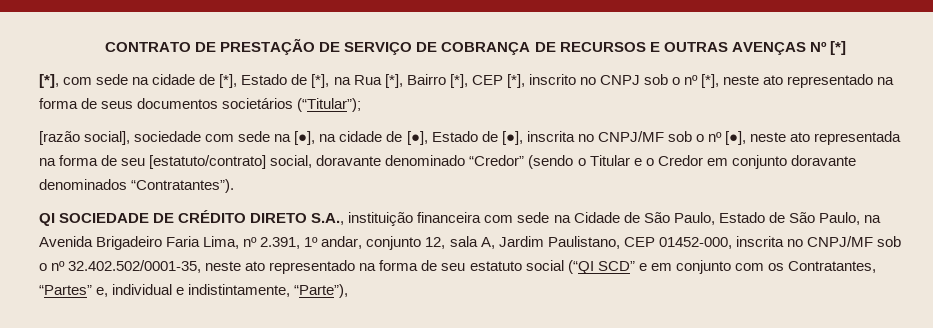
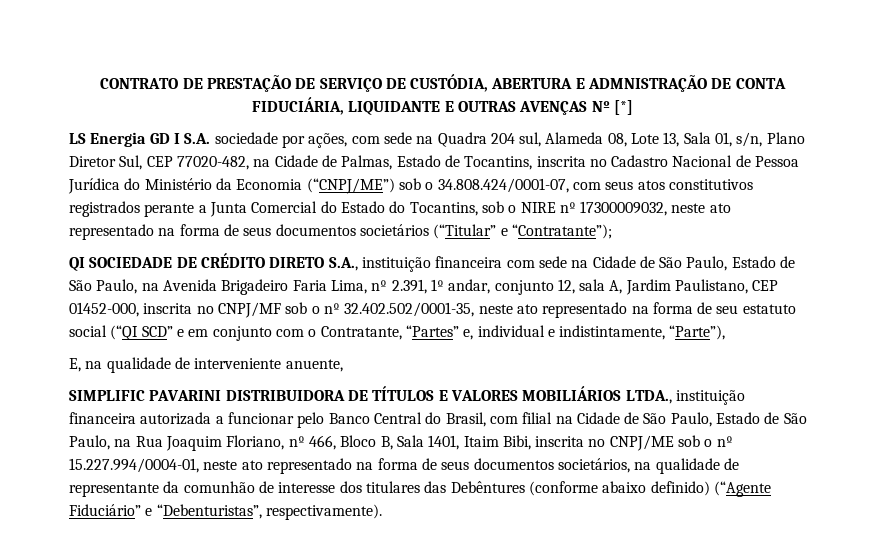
- CONTRATO DE PRESTAÇÃO DE SERVIÇO DE COBRANÇA DE RECURSOS E OUTRAS AVENÇAS Nº [*]
+ CONTRATO DE PRESTAÇÃO DE SERVIÇO DE CUSTÓDIA, ABERTURA E ADMNISTRAÇÃO DE CONTA FIDUCIÁRIA, LIQUIDANTE E OUTRAS AVENÇAS Nº [*]
- [*], com sede na cidade de [*], Estado de [*], na Rua [*], Bairro [*], CEP [*], inscrito no CNPJ sob o nº [*], neste ato representado na forma de seus documentos societários (“Titular”);
- [razão social], sociedade com sede na [●], na cidade de [●], Estado de [●], inscrita no CNPJ/MF sob o nº [●], neste ato representada na forma de seu [estatuto/contrato] social, doravante denominado “Credor” (sendo o Titular e o Credor em conjunto doravante denominados “Contratantes”).
+ LS Energia GD I S.A. sociedade por ações, com sede na Quadra 204 sul, Alameda 08, Lote 13, Sala 01, s/n, Plano Diretor Sul, CEP 77020-482, na Cidade de Palmas, Estado de Tocantins, inscrita no Cadastro Nacional de Pessoa Jurídica do Ministério da Economia (“CNPJ/ME”) sob o 34.808.424/0001-07, com seus atos constitutivos registrados perante a Junta Comercial do Estado do Tocantins, sob o NIRE nº 17300009032, neste ato representado na forma de seus documentos societários (“Titular” e “Contratante”);
- QI SOCIEDADE DE CRÉDITO DIRETO S.A., instituição financeira com sede na Cidade de São Paulo, Estado de São Paulo, na Avenida Brigadeiro Faria Lima, nº 2.391, 1º andar, conjunto 12, sala A, Jardim Paulistano, CEP 01452-000, inscrita no CNPJ/MF sob o nº 32.402.502/0001-35, neste ato representado na forma de seu estatuto social (“QI SCD” e em conjunto com os Contratantes, “Partes” e, individual e indistintamente, “Parte”),
+ QI SOCIEDADE DE CRÉDITO DIRETO S.A., instituição financeira com sede na Cidade de São Paulo, Estado de São Paulo, na Avenida Brigadeiro Faria Lima, nº 2.391, 1º andar, conjunto 12, sala A, Jardim Paulistano, CEP 01452-000, inscrita no CNPJ/MF sob o nº 32.402.502/0001-35, neste ato representado na forma de seu estatuto social (“QI SCD” e em conjunto com o Contratante, “Partes” e, individual e indistintamente, “Parte”),
+ E, na qualidade de interveniente anuente,
+ SIMPLIFIC PAVARINI DISTRIBUIDORA DE TÍTULOS E VALORES MOBILIÁRIOS LTDA., instituição financeira autorizada a funcionar pelo Banco Central do Brasil, com filial na Cidade de São Paulo, Estado de São Paulo, na Rua Joaquim Floriano, nº 466, Bloco B, Sala 1401, Itaim Bibi, inscrita no CNPJ/ME sob o nº 15.227.994/0004-01, neste ato representado na forma de seus documentos societários, na qualidade de representante da comunhão de interesse dos titulares das Debêntures (conforme abaixo definido) (“Agente Fiduciário” e “Debenturistas”, respectivamente).

